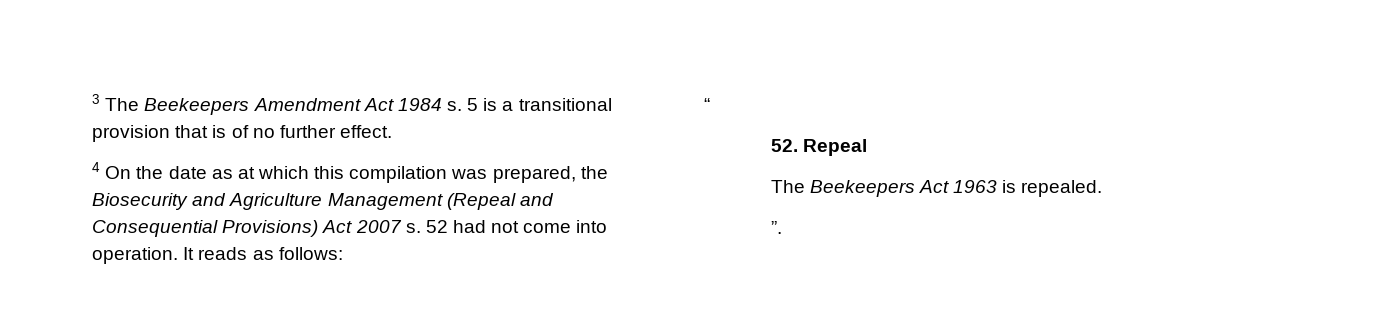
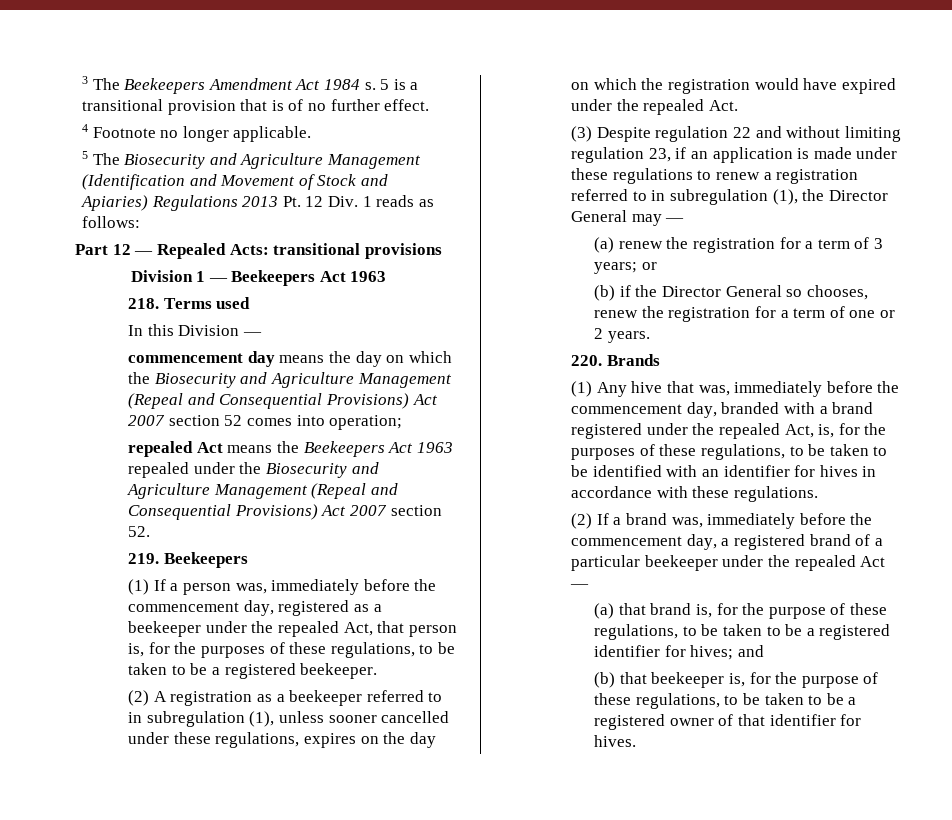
- 4 On the date as at which this compilation was prepared, the Biosecurity and Agriculture Management (Repeal and Consequential Provisions) Act 2007 s. 52 had not come into operation. It reads as follows:
- “
- 52. Repeal
- The Beekeepers Act 1963 is repealed.
- ”.
+ 4 Footnote no longer applicable.
+ 5 The Biosecurity and Agriculture Management (Identification and Movement of Stock and Apiaries) Regulations 2013 Pt. 12 Div. 1 reads as follows:
+ Part 12 — Repealed Acts: transitional provisions
+ Division 1 — Beekeepers Act 1963
+ 218. Terms used
+ In this Division —
+ commencement day means the day on which the Biosecurity and Agriculture Management (Repeal and Consequential Provisions) Act 2007 section 52 comes into operation;
+ repealed Act means the Beekeepers Act 1963 repealed under the Biosecurity and Agriculture Management (Repeal and Consequential Provisions) Act 2007 section 52.
+ 219. Beekeepers
+ (1) If a person was, immediately before the commencement day, registered as a beekeeper under the repealed Act, that person is, for the purposes of these regulations, to be taken to be a registered beekeeper.
+ (2) A registration as a beekeeper referred to in subregulation (1), unless sooner cancelled under these regulations, expires on the day on which the registration would have expired under the repealed Act.
+ (3) Despite regulation 22 and without limiting regulation 23, if an application is made under these regulations to renew a registration referred to in subregulation (1), the Director General may —
+ (a) renew the registration for a term of 3 years; or
+ (b) if the Director General so chooses, renew the registration for a term of one or 2 years.
+ 220. Brands
+ (1) Any hive that was, immediately before the commencement day, branded with a brand registered under the repealed Act, is, for the purposes of these regulations, to be taken to be identified with an identifier for hives in accordance with these regulations.
+ (2) If a brand was, immediately before the commencement day, a registered brand of a particular beekeeper under the repealed Act —
+ (a) that brand is, for the purpose of these regulations, to be taken to be a registered identifier for hives; and
+ (b) that beekeeper is, for the purpose of these regulations, to be taken to be a registered owner of that identifier for hives.

